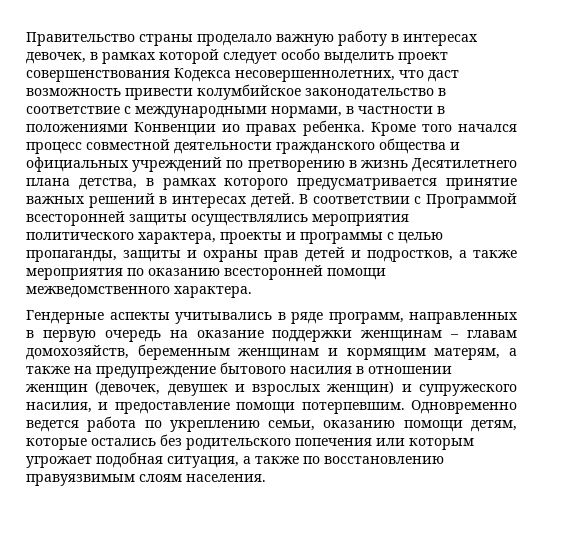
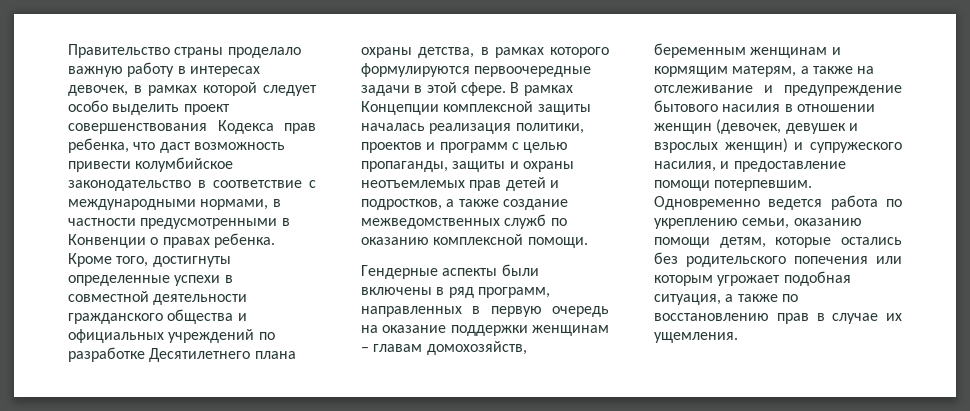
- Правительство страны проделало важную работу в интересах девочек, в рамках которой следует особо выделить проект совершенствования Кодекса несовершеннолетних, что даст возможность привести колумбийское законодательство в соответствие с международными нормами, в частности в положениями Конвенции ио правах ребенка. Кроме того начался процесс совместной деятельности гражданского общества и официальных учреждений по претворению в жизнь Десятилетнего плана детства, в рамках которого предусматривается принятие важных решений в интересах детей. В соответствии с Программой всесторонней защиты осуществлялись мероприятия политического характера, проекты и программы с целью пропаганды, защиты и охраны прав детей и подростков, а также мероприятия по оказанию всесторонней помощи межведомственного характера.
- Гендерные аспекты учитывались в ряде программ, направленных в первую очередь на оказание поддержки женщинам – главам домохозяйств, беременным женщинам и кормящим матерям, а также на предупреждение бытового насилия в отношении женщин (девочек, девушек и взрослых женщин) и супружеского насилия, и предоставление помощи потерпевшим.
+ Правительство страны проделало важную работу в интересах девочек, в рамках которой следует особо выделить проект совершенствования Кодекса прав ребенка, что даст возможность привести колумбийское законодательство в соответствие с международными нормами, в частности предусмотренными в Конвенции о правах ребенка. Кроме того, достигнуты определенные успехи в совместной деятельности гражданского общества и официальных учреждений по разработке Десятилетнего плана охраны детства, в рамках которого формулируются первоочередные задачи в этой сфере. В рамках Концепции комплексной защиты началась реализация политики, проектов и программ с целью пропаганды, защиты и охраны неотъемлемых прав детей и подростков, а также создание межведомственных служб по оказанию комплексной помощи.
+ Гендерные аспекты были включены в ряд программ, направленных в первую очередь на оказание поддержки женщинам – главам домохозяйств, беременным женщинам и кормящим матерям, а также на отслеживание и предупреждение бытового насилия в отношении женщин (девочек, девушек и взрослых женщин) и супружеского насилия, и предоставление помощи потерпевшим.
- Одновременно ведется работа по укреплению семьи, оказанию помощи детям, которые остались без родительского попечения или которым угрожает подобная ситуация, а также по восстановлению правуязвимым слоям населения.
+ Одновременно ведется работа по укреплению семьи, оказанию помощи детям, которые остались без родительского попечения или которым угрожает подобная ситуация, а также по восстановлению прав в случае их ущемления.

